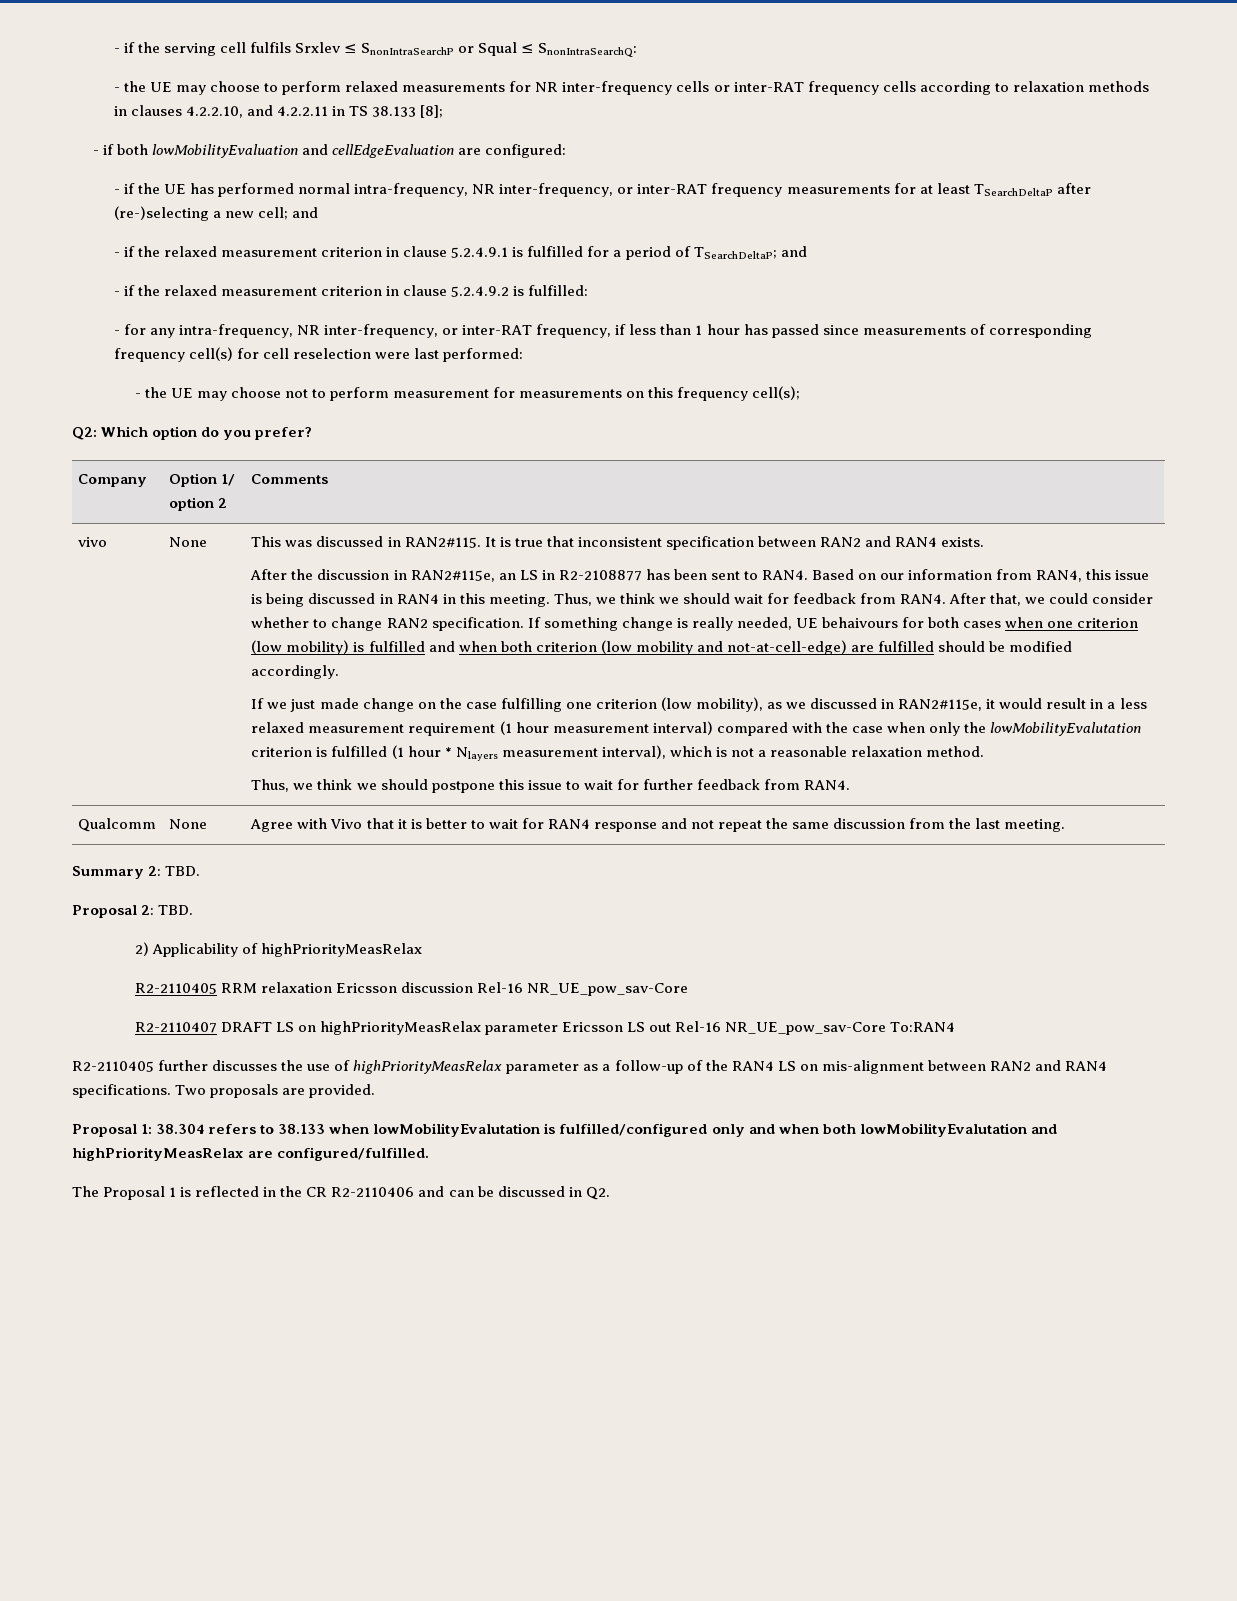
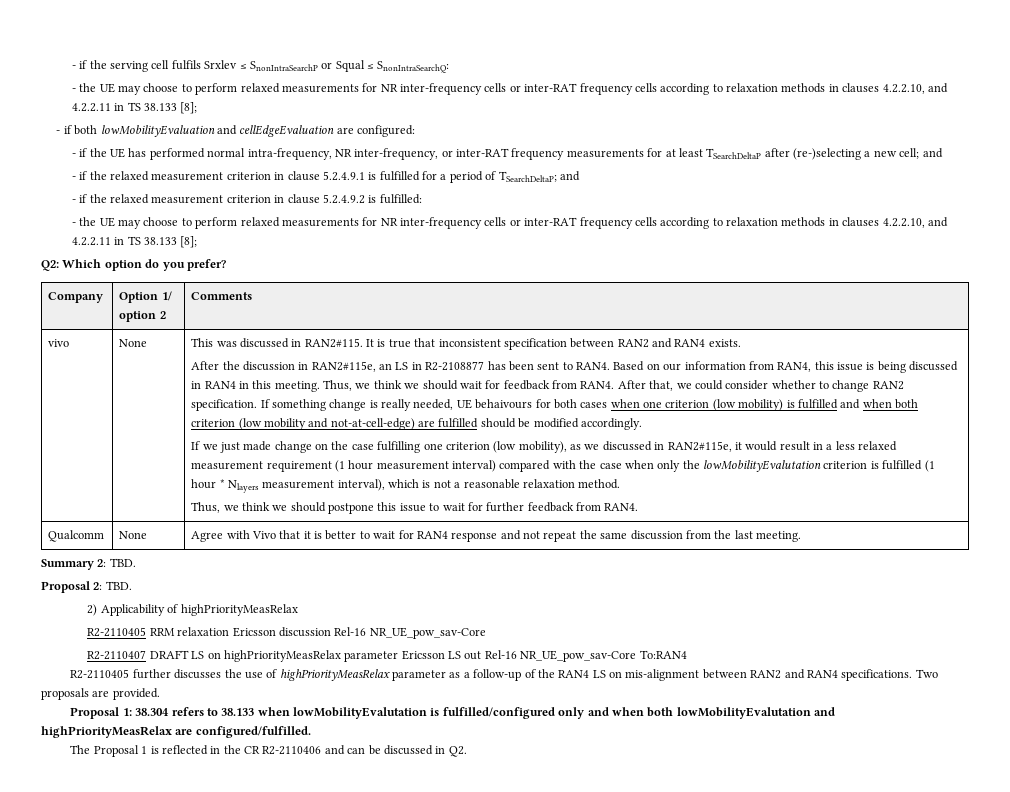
  - if the relaxed measurement criterion in clause 5.2.4.9.2 is fulfilled:
- - for any intra-frequency, NR inter-frequency, or inter-RAT frequency, if less than 1 hour has passed since measurements of corresponding frequency cell(s) for cell reselection were last performed:
- - the UE may choose not to perform measurement for measurements on this frequency cell(s);
+ - the UE may choose to perform relaxed measurements for NR inter-frequency cells or inter-RAT frequency cells according to relaxation methods in clauses 4.2.2.10, and 4.2.2.11 in TS 38.133 [8];

